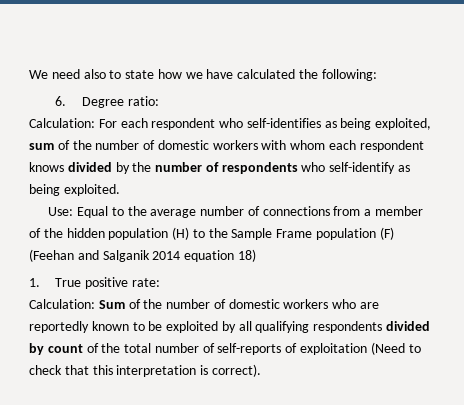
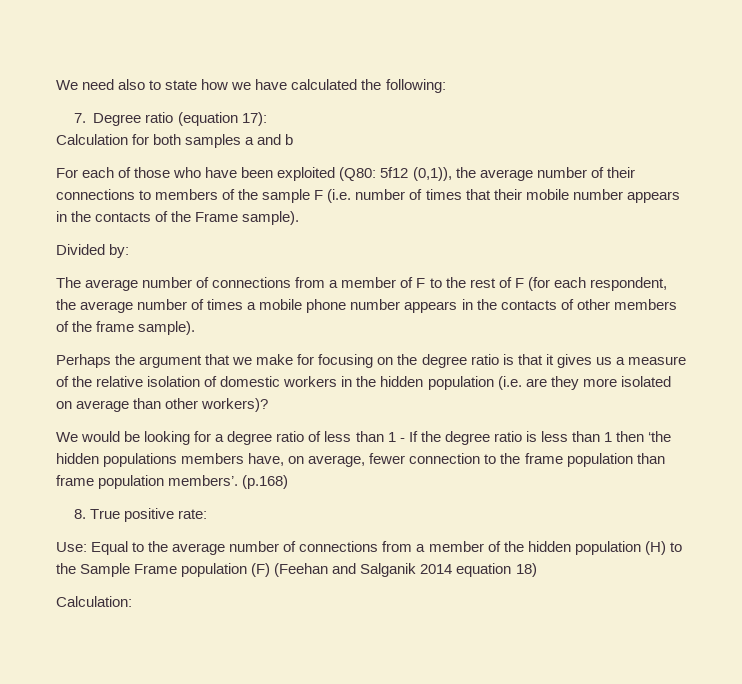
- 6. Degree ratio:
- Calculation: For each respondent who self-identifies as being exploited, sum of the number of domestic workers with whom each respondent knows divided by the number of respondents who self-identify as being exploited.
+ 7. Degree ratio (equation 17):
+ Calculation for both samples a and b
+ For each of those who have been exploited (Q80: 5f12 (0,1)), the average number of their connections to members of the sample F (i.e. number of times that their mobile number appears in the contacts of the Frame sample).
+ Divided by:
+ The average number of connections from a member of F to the rest of F (for each respondent, the average number of times a mobile phone number appears in the contacts of other members of the frame sample).
+ Perhaps the argument that we make for focusing on the degree ratio is that it gives us a measure of the relative isolation of domestic workers in the hidden population (i.e. are they more isolated on average than other workers)?
+ We would be looking for a degree ratio of less than 1 - If the degree ratio is less than 1 then ‘the hidden populations members have, on average, fewer connection to the frame population than frame population members’. (p.168)
+ 8. True positive rate:
- 1. True positive rate:
- Calculation: Sum of the number of domestic workers who are reportedly known to be exploited by all qualifying respondents divided by count of the total number of self-reports of exploitation (Need to check that this interpretation is correct).
+ Calculation:

